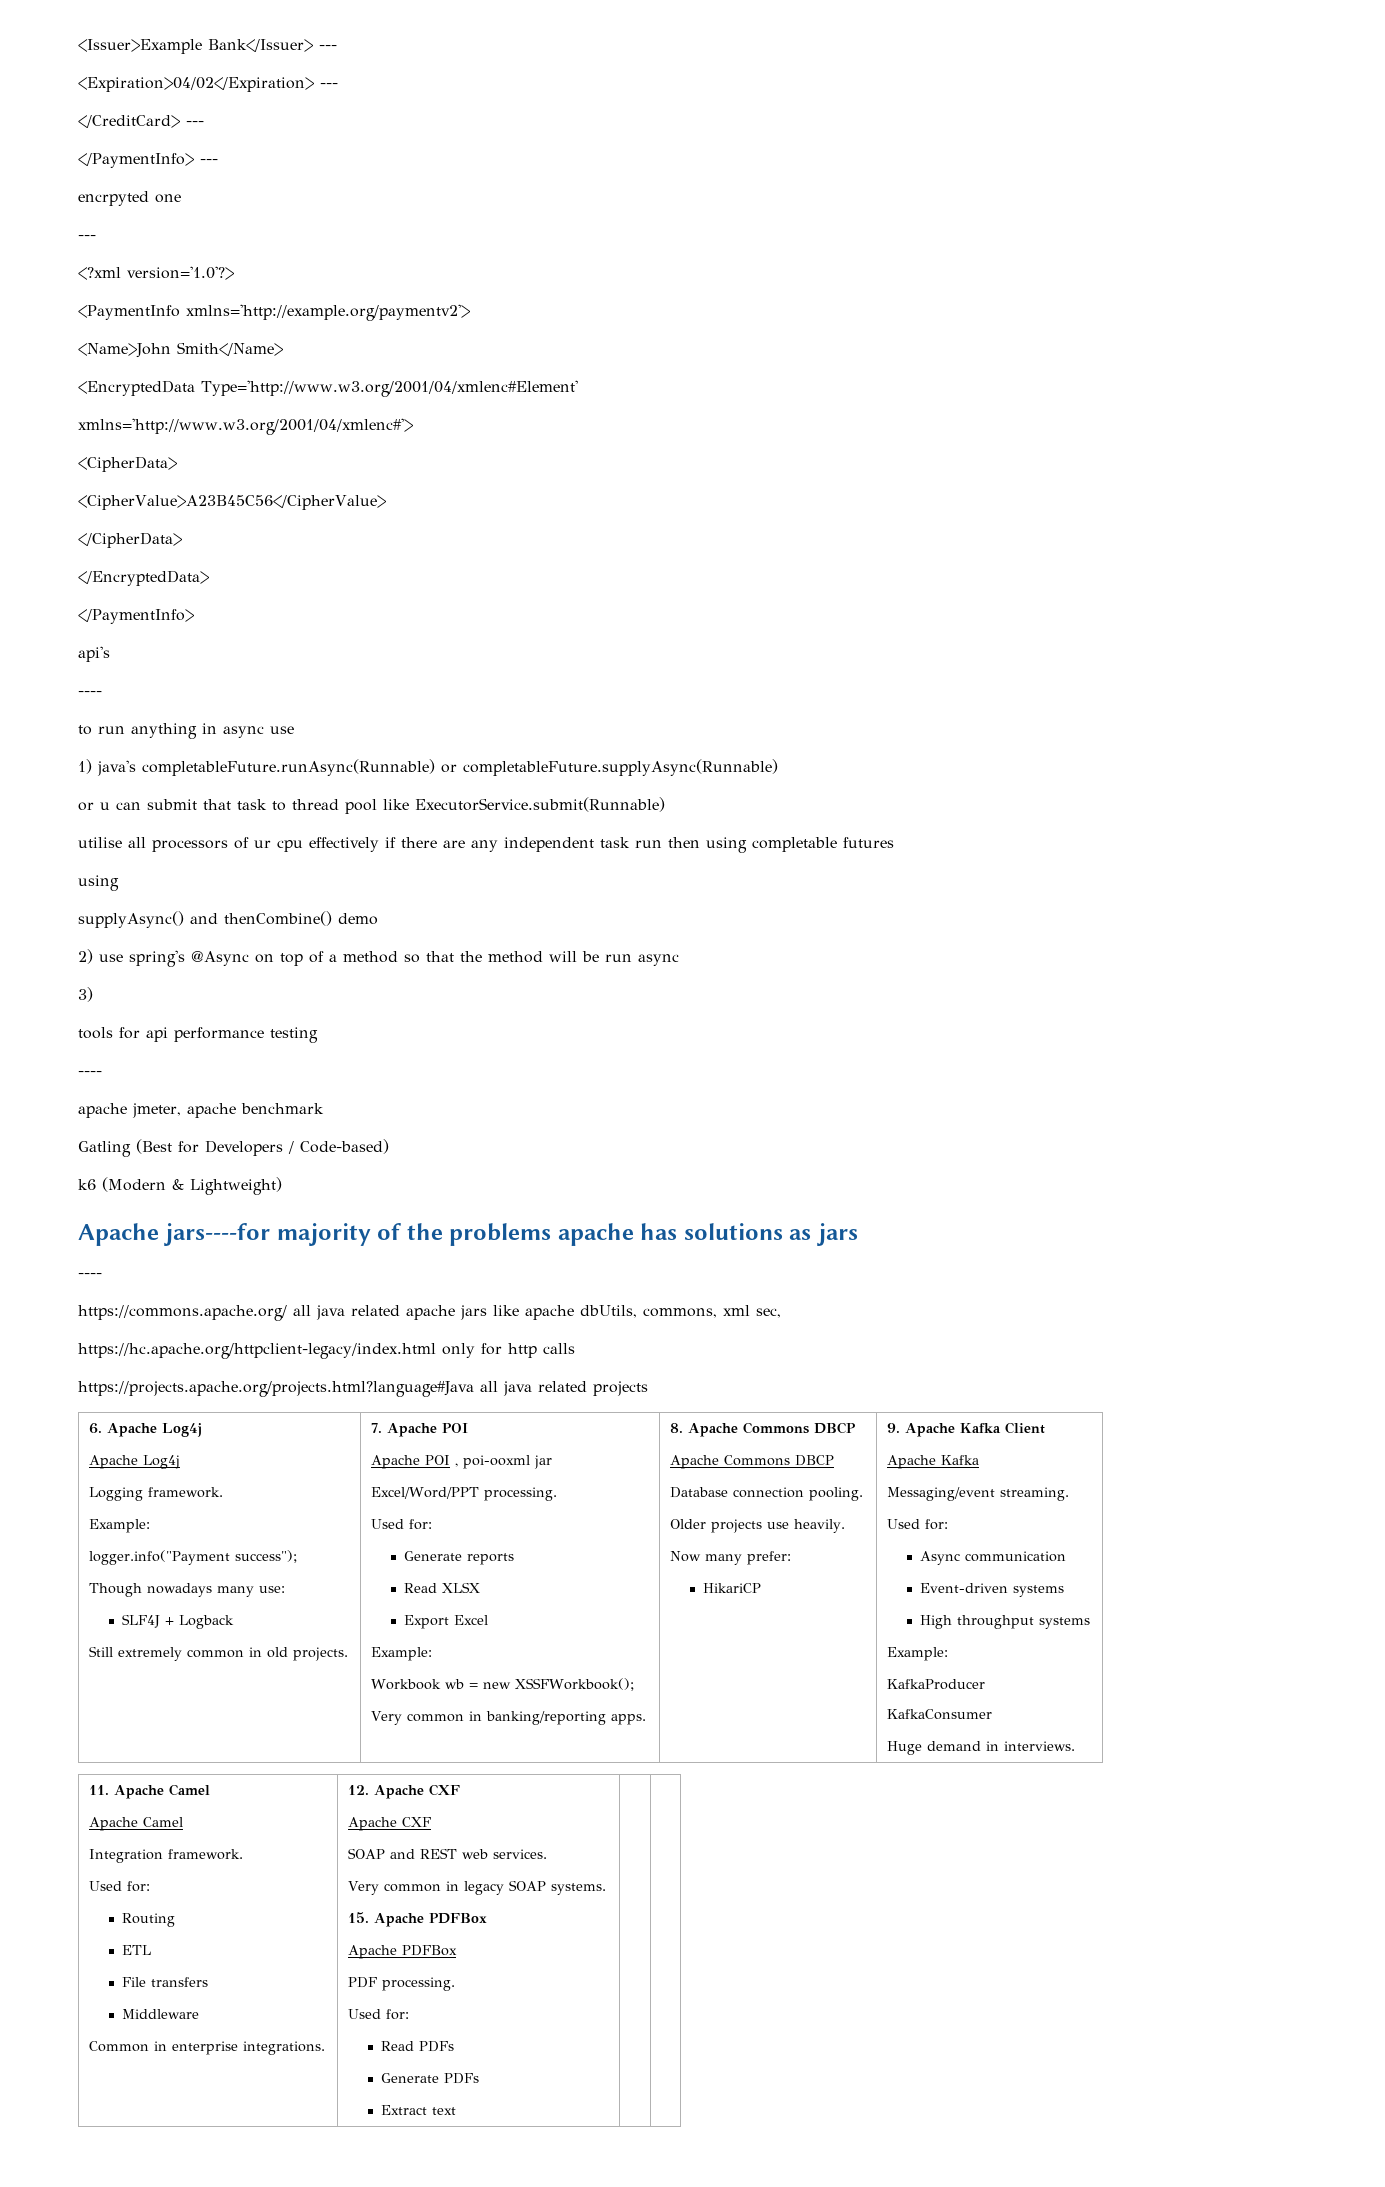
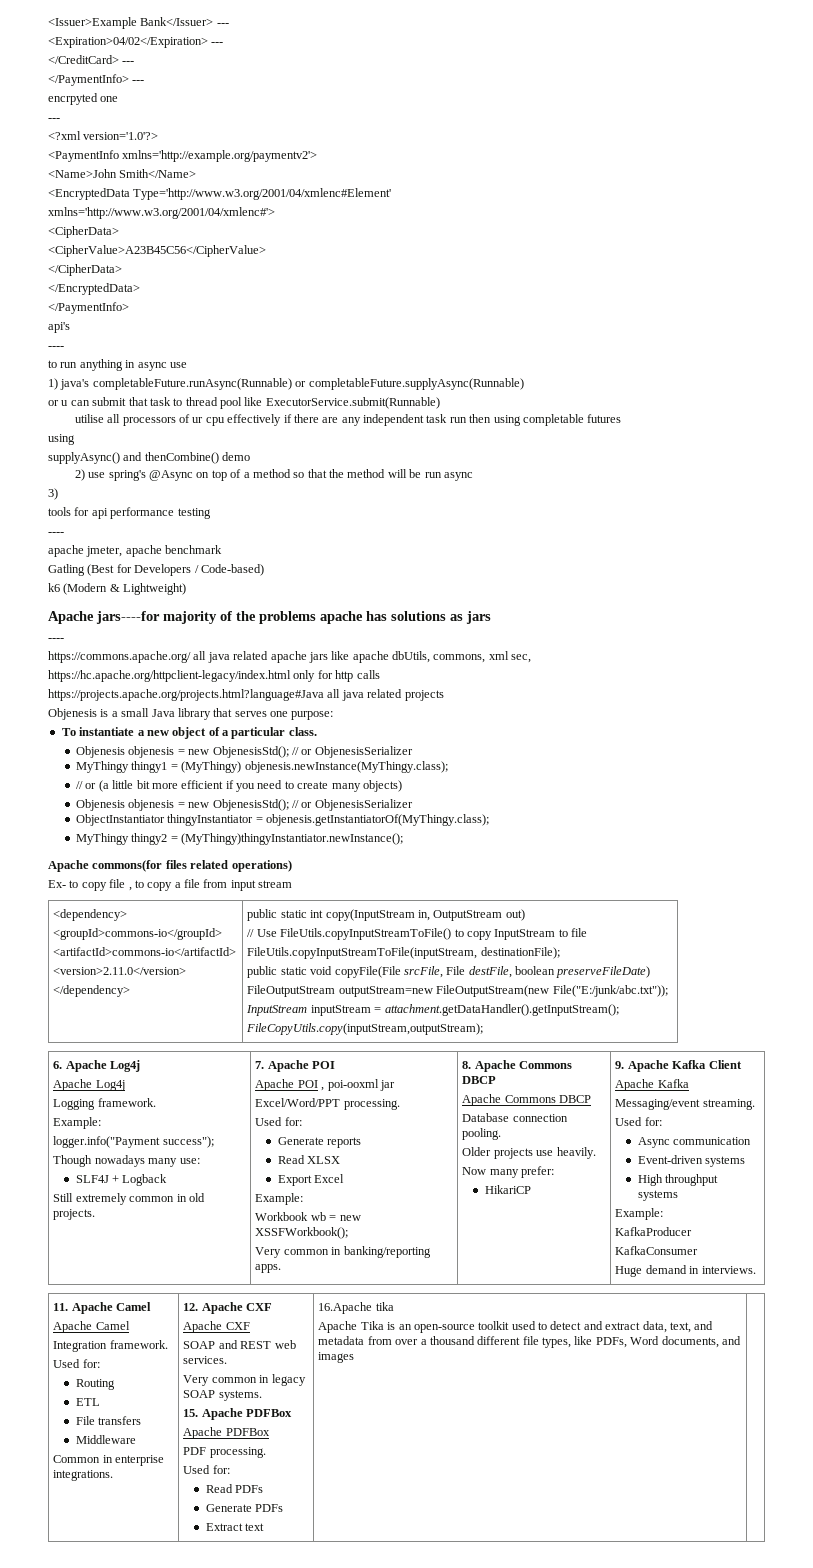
+ Objenesis is a small Java library that serves one purpose:
+ To instantiate a new object of a particular class.
+ Objenesis objenesis = new ObjenesisStd(); // or ObjenesisSerializer
+ MyThingy thingy1 = (MyThingy) objenesis.newInstance(MyThingy.class);
+ // or (a little bit more efficient if you need to create many objects)
+ Objenesis objenesis = new ObjenesisStd(); // or ObjenesisSerializer
+ ObjectInstantiator thingyInstantiator = objenesis.getInstantiatorOf(MyThingy.class);
+ MyThingy thingy2 = (MyThingy)thingyInstantiator.newInstance();
+ Apache commons(for files related operations)
+ Ex- to copy file , to copy a file from input stream
+ <dependency>
+ <groupId>commons-io</groupId>
+ <artifactId>commons-io</artifactId>
+ <version>2.11.0</version>
+ </dependency> | public static int copy(InputStream in, OutputStream out)
+ // Use FileUtils.copyInputStreamToFile() to copy InputStream to file
+ FileUtils.copyInputStreamToFile(inputStream, destinationFile);
+ public static void copyFile(File srcFile, File destFile, boolean preserveFileDate)
+ FileOutputStream outputStream=new FileOutputStream(new File("E:/junk/abc.txt"));
+ InputStream inputStream = attachment.getDataHandler().getInputStream();
+ FileCopyUtils.copy(inputStream,outputStream);
+ 16.Apache tika
+ Apache Tika is an open-source toolkit used to detect and extract data, text, and metadata from over a thousand different file types, like PDFs, Word documents, and images

